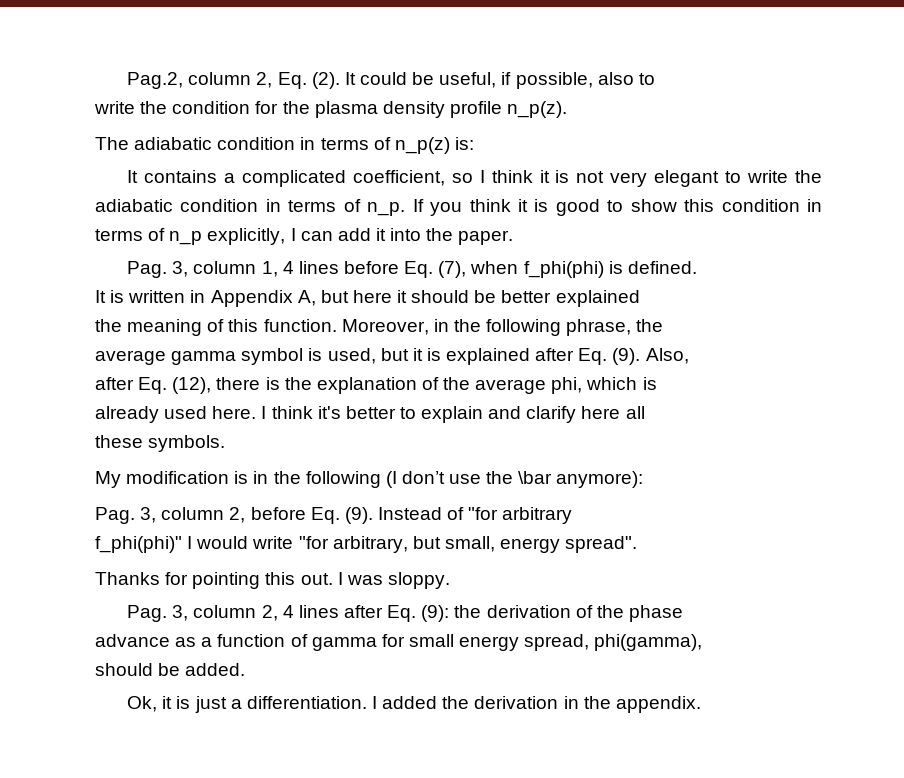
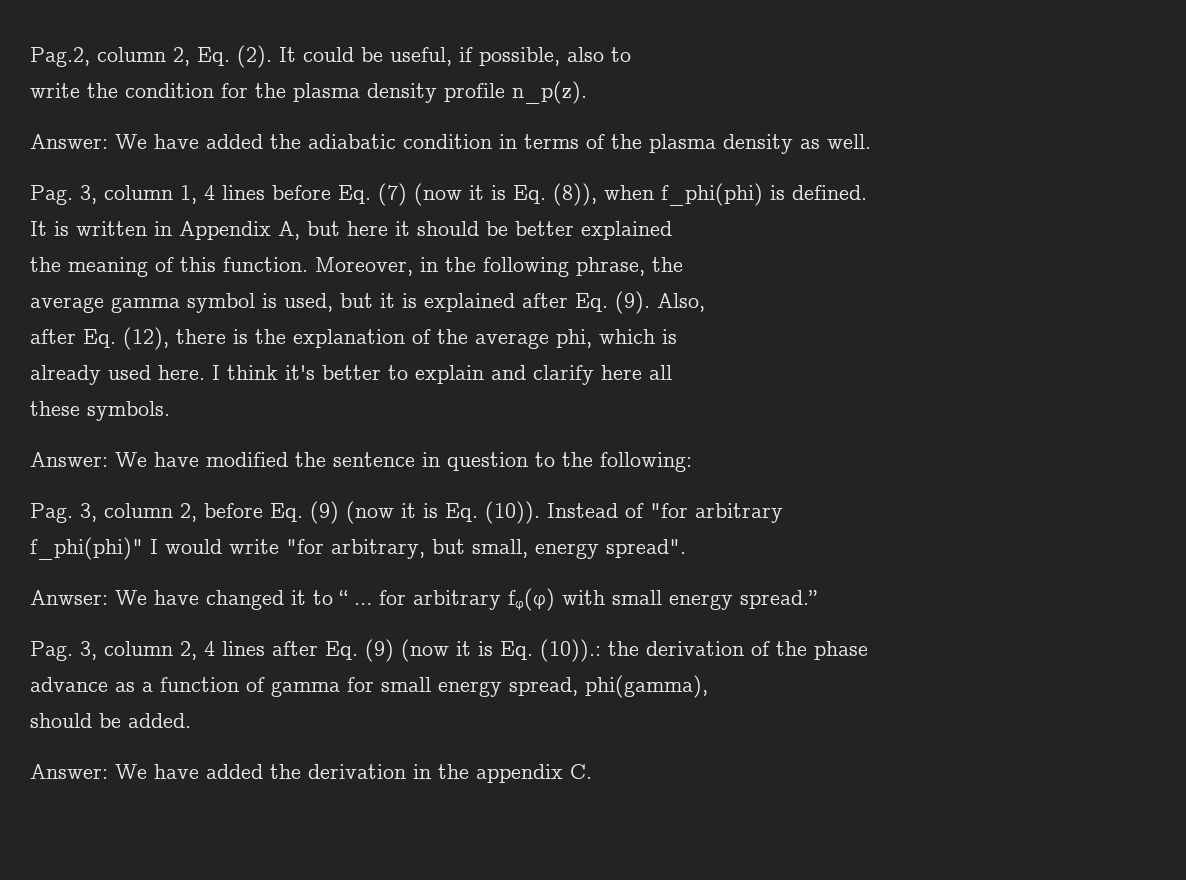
- The adiabatic condition in terms of n_p(z) is:
- It contains a complicated coefficient, so I think it is not very elegant to write the adiabatic condition in terms of n_p. If you think it is good to show this condition in terms of n_p explicitly, I can add it into the paper.
+ Answer: We have added the adiabatic condition in terms of the plasma density as well.
- Pag. 3, column 1, 4 lines before Eq. (7), when f_phi(phi) is defined.
+ Pag. 3, column 1, 4 lines before Eq. (7) (now it is Eq. (8)), when f_phi(phi) is defined.
- My modification is in the following (I don’t use the \bar anymore):
+ Answer: We have modified the sentence in question to the following:
- Pag. 3, column 2, before Eq. (9).
+ Pag. 3, column 2, before Eq. (9) (now it is Eq. (10)).
- Thanks for pointing this out. I was sloppy.
+ Anwser: We have changed it to “ … for arbitrary fφ(φ) with small energy spread.”
- Pag. 3, column 2, 4 lines after Eq. (9): the derivation of the phase
+ Pag. 3, column 2, 4 lines after Eq. (9) (now it is Eq. (10)).: the derivation of the phase
- Ok, it is just a differentiation. I added the derivation in the appendix.
+ Answer: We have added the derivation in the appendix C.

